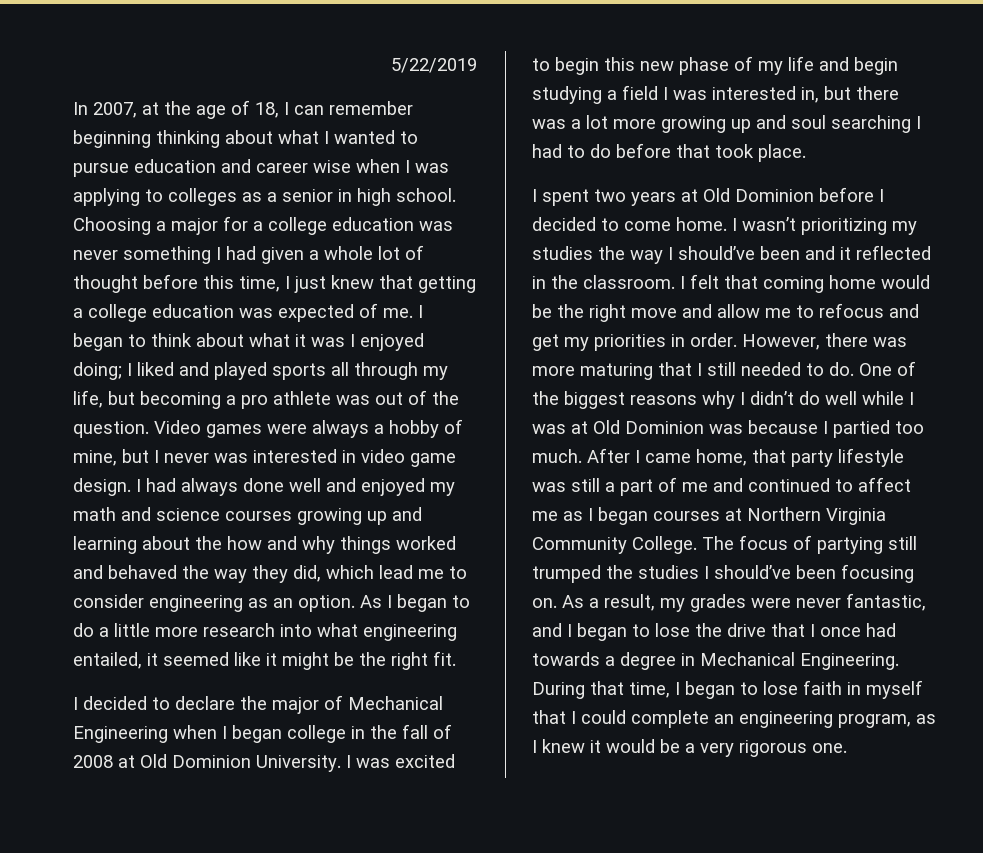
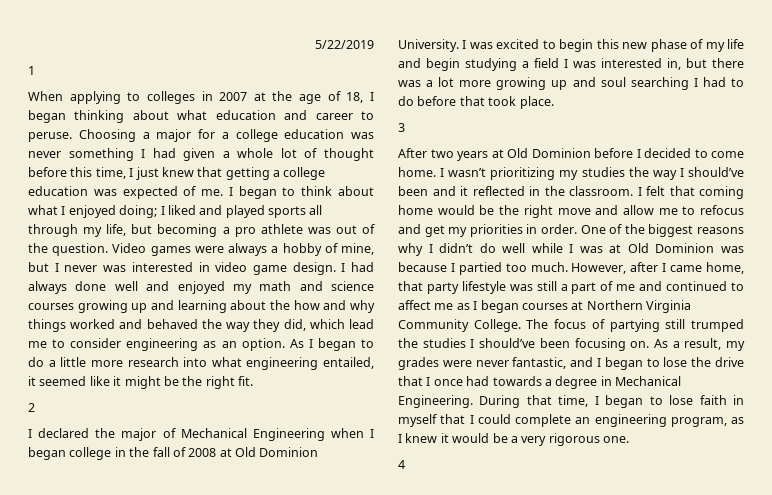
  5/22/2019
- In 2007, at the age of 18, I can remember beginning thinking about what I wanted to pursue education and career wise when I was applying to colleges as a senior in high school.
+ 1
+ When applying to colleges in 2007 at the age of 18, I began thinking about what education and career to peruse.
- I began to think about what it was I enjoyed doing; I liked and played sports all through my life, but becoming a pro athlete was out of the question.
+ I began to think about what I enjoyed doing; I liked and played sports all through my life, but becoming a pro athlete was out of the question.
- I decided to declare the major of Mechanical Engineering when I began college in the fall of 2008 at Old Dominion University.
+ 2
+ I declared the major of Mechanical Engineering when I began college in the fall of 2008 at Old Dominion University.
- I spent two years at Old Dominion before I decided to come home.
+ 3
+ After two years at Old Dominion before I decided to come home.
- However, there was more maturing that I still needed to do.
- After I came home, that party lifestyle was still a part of me and continued to affect me as I began courses at Northern Virginia Community College.
+ However, after I came home, that party lifestyle was still a part of me and continued to affect me as I began courses at Northern Virginia Community College.
+ 4

